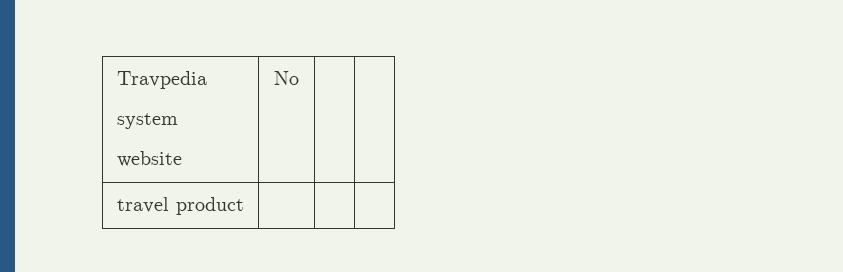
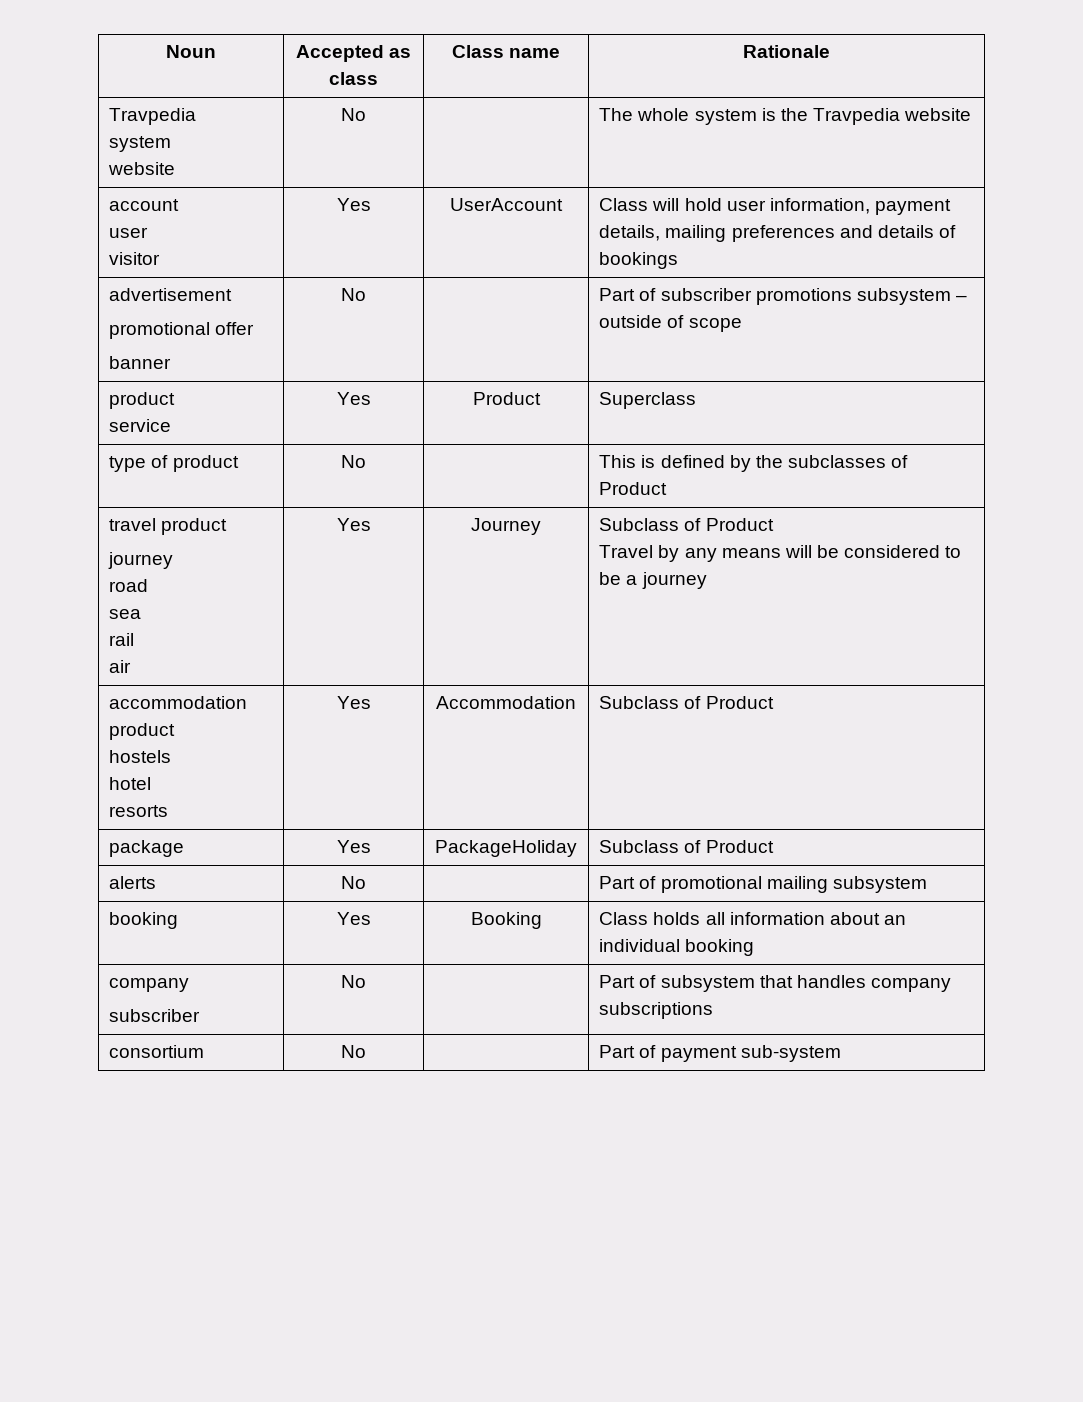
+ Noun | Accepted as class | Class name | Rationale
  Travpedia
  system
- website | No | |
- travel product | | |
+ website | No | | The whole system is the Travpedia website
+ account
+ user
+ visitor | Yes | UserAccount | Class will hold user information, payment details, mailing preferences and details of bookings
+ advertisement
+ promotional offer
+ banner | No | | Part of subscriber promotions subsystem – outside of scope
+ product
+ service | Yes | Product | Superclass
+ type of product | No | | This is defined by the subclasses of Product
+ travel product
+ journey
+ road
+ sea
+ rail
+ air | Yes | Journey | Subclass of Product
+ Travel by any means will be considered to be a journey
+ accommodation product
+ hostels
+ hotel
+ resorts | Yes | Accommodation | Subclass of Product
+ package | Yes | PackageHoliday | Subclass of Product
+ alerts | No | | Part of promotional mailing subsystem
+ booking | Yes | Booking | Class holds all information about an individual booking
+ company
+ subscriber | No | | Part of subsystem that handles company subscriptions
+ consortium | No | | Part of payment sub-system

